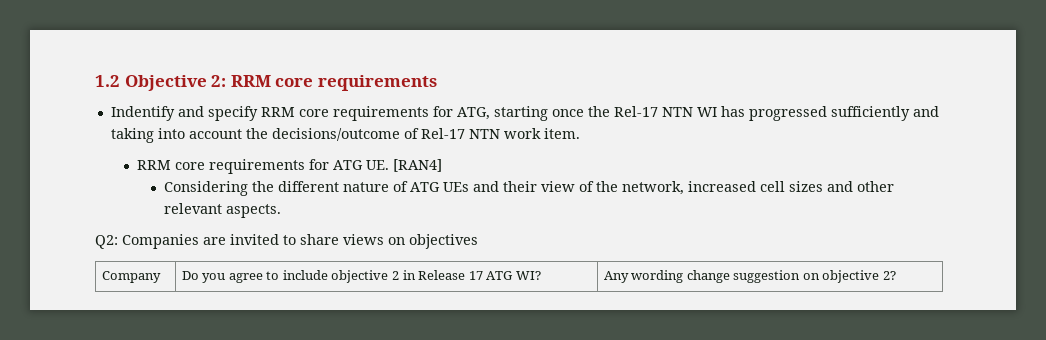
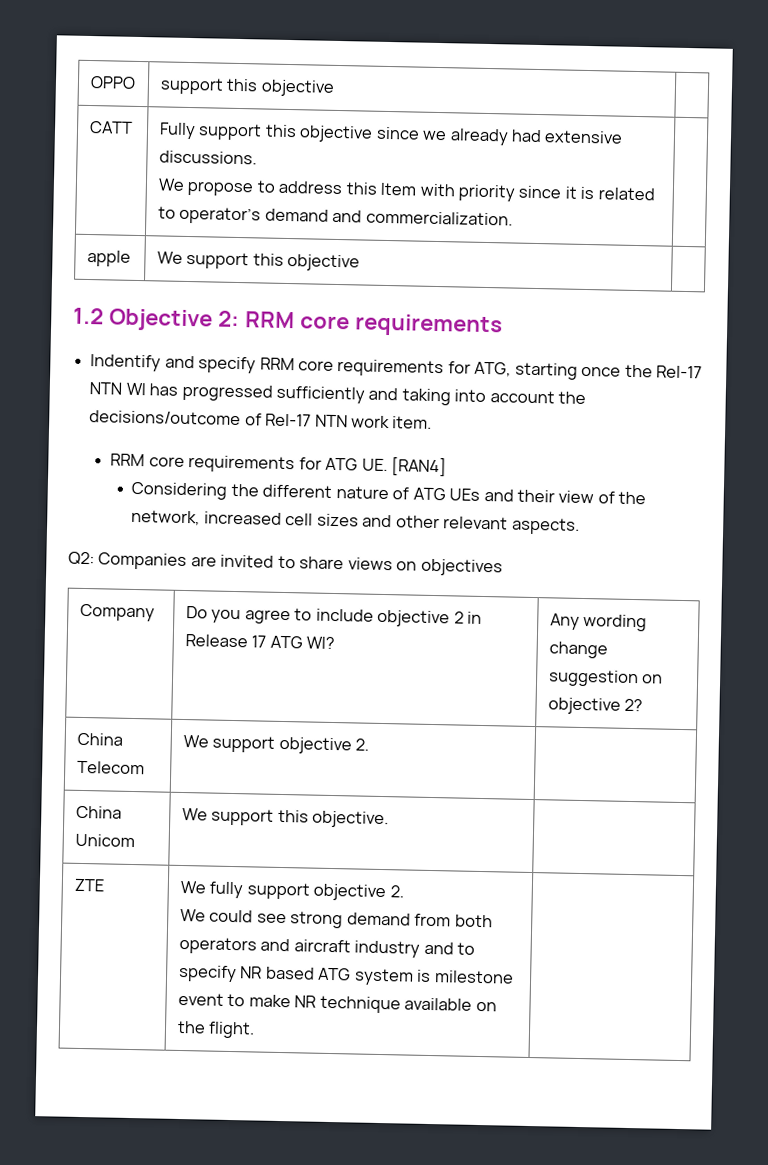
+ OPPO | support this objective |
+ CATT | Fully support this objective since we already had extensive discussions.
+ We propose to address this Item with priority since it is related to operator’s demand and commercialization. |
+ apple | We support this objective |
+ China Telecom | We support objective 2. |
+ China Unicom | We support this objective. |
+ ZTE | We fully support objective 2.
+ We could see strong demand from both operators and aircraft industry and to specify NR based ATG system is milestone event to make NR technique available on the flight. |

